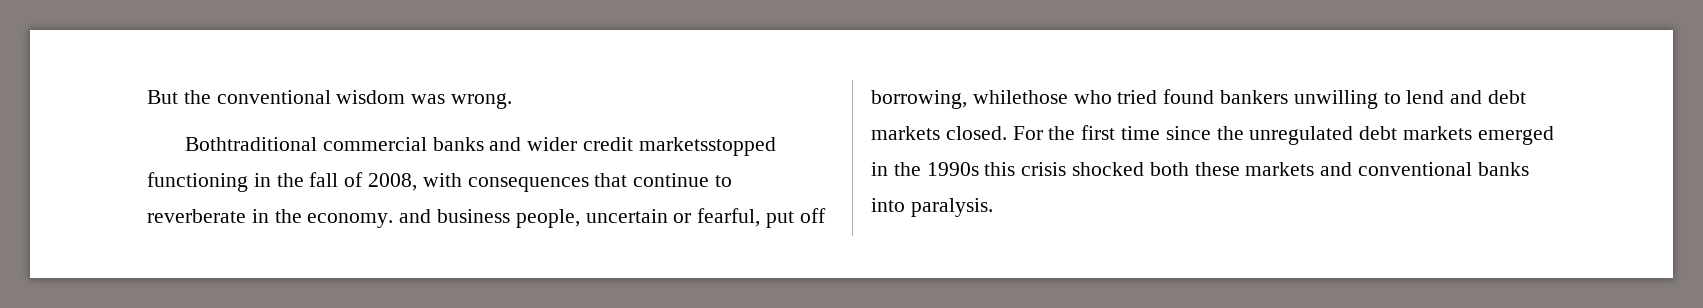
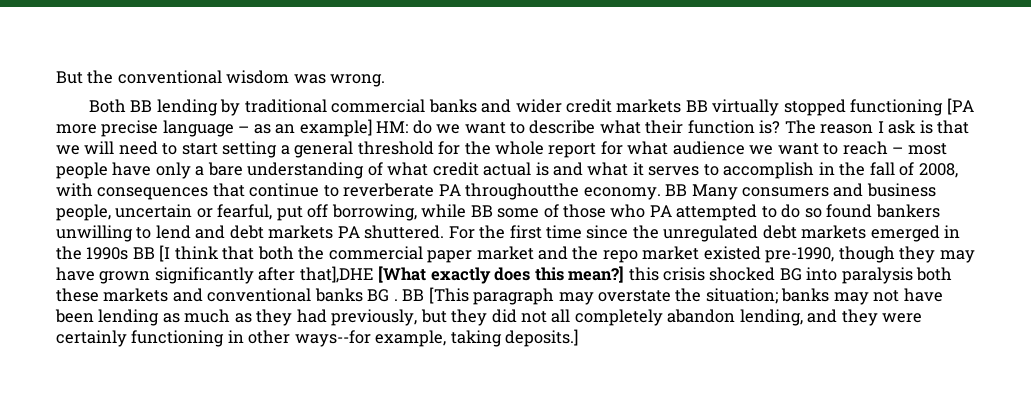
- Bothtraditional commercial banks and wider credit marketsstopped functioning in the fall of 2008, with consequences that continue to reverberate in the economy. and business people, uncertain or fearful, put off borrowing, whilethose who tried found bankers unwilling to lend and debt markets closed.
+ Both BB lending by traditional commercial banks and wider credit markets BB virtually stopped functioning [PA more precise language – as an example] HM: do we want to describe what their function is? The reason I ask is that we will need to start setting a general threshold for the whole report for what audience we want to reach – most people have only a bare understanding of what credit actual is and what it serves to accomplish in the fall of 2008, with consequences that continue to reverberate PA throughoutthe economy. BB Many consumers and business people, uncertain or fearful, put off borrowing, while BB some of those who PA attempted to do so found bankers unwilling to lend and debt markets PA shuttered.
- For the first time since the unregulated debt markets emerged in the 1990s this crisis shocked both these markets and conventional banks into paralysis.
+ For the first time since the unregulated debt markets emerged in the 1990s BB [I think that both the commercial paper market and the repo market existed pre-1990, though they may have grown significantly after that],DHE [What exactly does this mean?] this crisis shocked BG into paralysis both these markets and conventional banks BG . BB [This paragraph may overstate the situation; banks may not have been lending as much as they had previously, but they did not all completely abandon lending, and they were certainly functioning in other ways--for example, taking deposits.]

